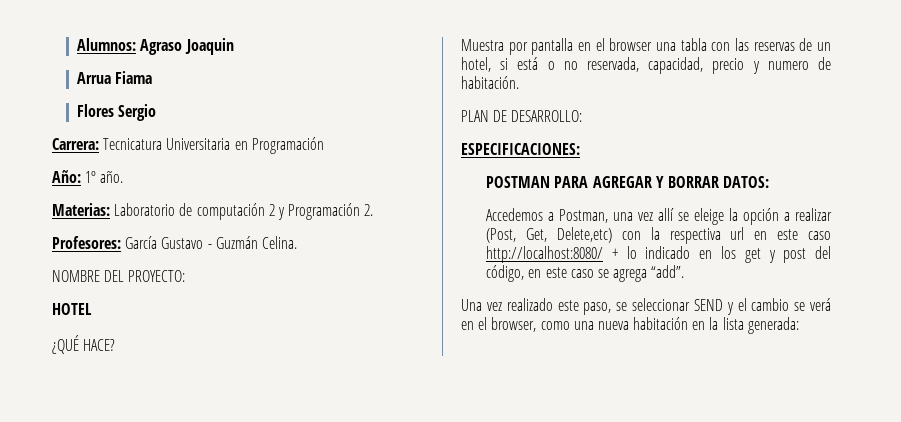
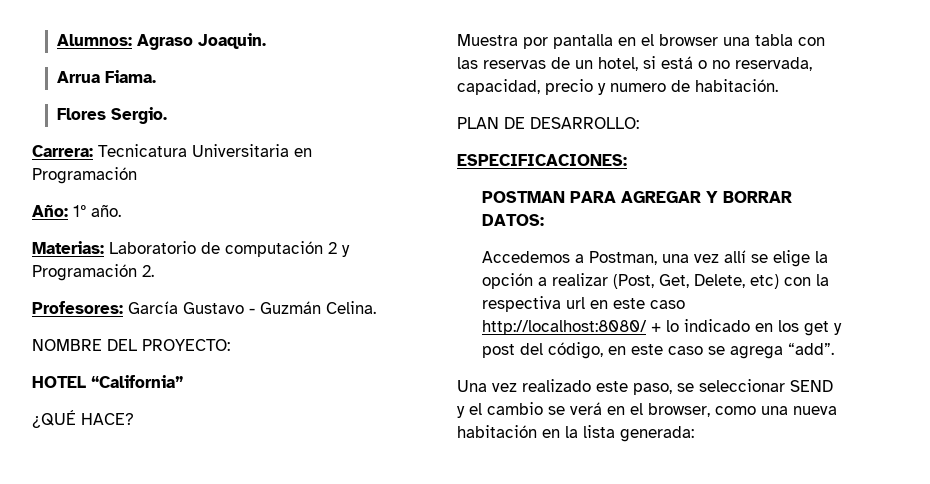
- Alumnos: Agraso Joaquin
+ Alumnos: Agraso Joaquin.
- Arrua Fiama
+ Arrua Fiama.
- Flores Sergio
+ Flores Sergio.
- HOTEL
+ HOTEL “California”
- Accedemos a Postman, una vez allí se eleige la opción a realizar (Post, Get, Delete,etc) con la respectiva url en este caso http://localhost:8080/ + lo indicado en los get y post del código, en este caso se agrega “add”.
+ Accedemos a Postman, una vez allí se elige la opción a realizar (Post, Get, Delete, etc) con la respectiva url en este caso http://localhost:8080/ + lo indicado en los get y post del código, en este caso se agrega “add”.

